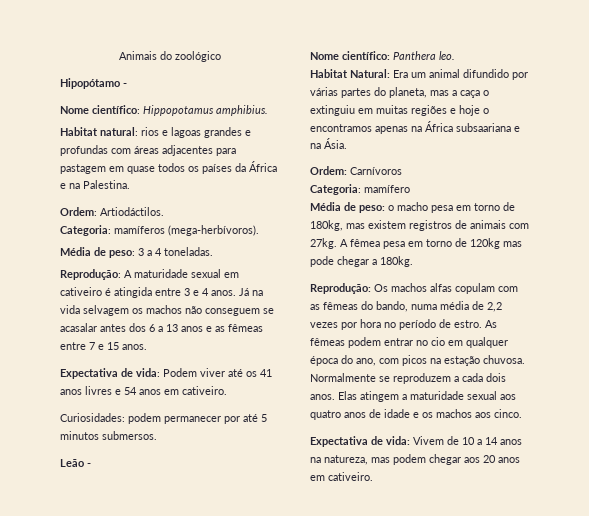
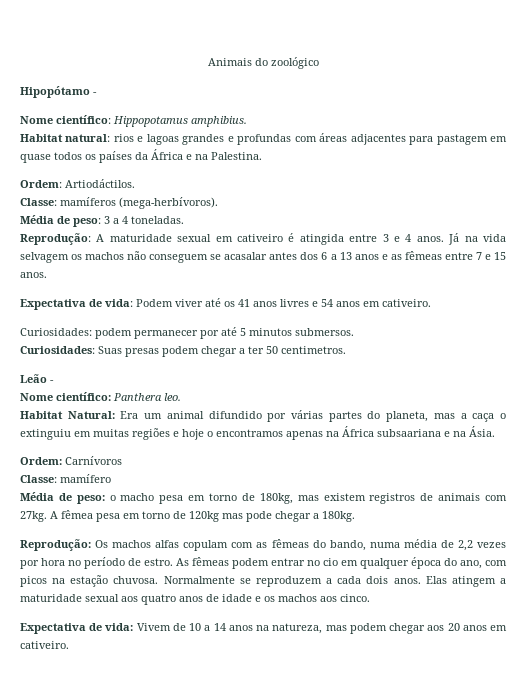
- Categoria: mamíferos (mega-herbívoros).
+ Classe: mamíferos (mega-herbívoros).
+ Curiosidades: Suas presas podem chegar a ter 50 centimetros.
- Categoria: mamífero
+ Classe: mamífero

